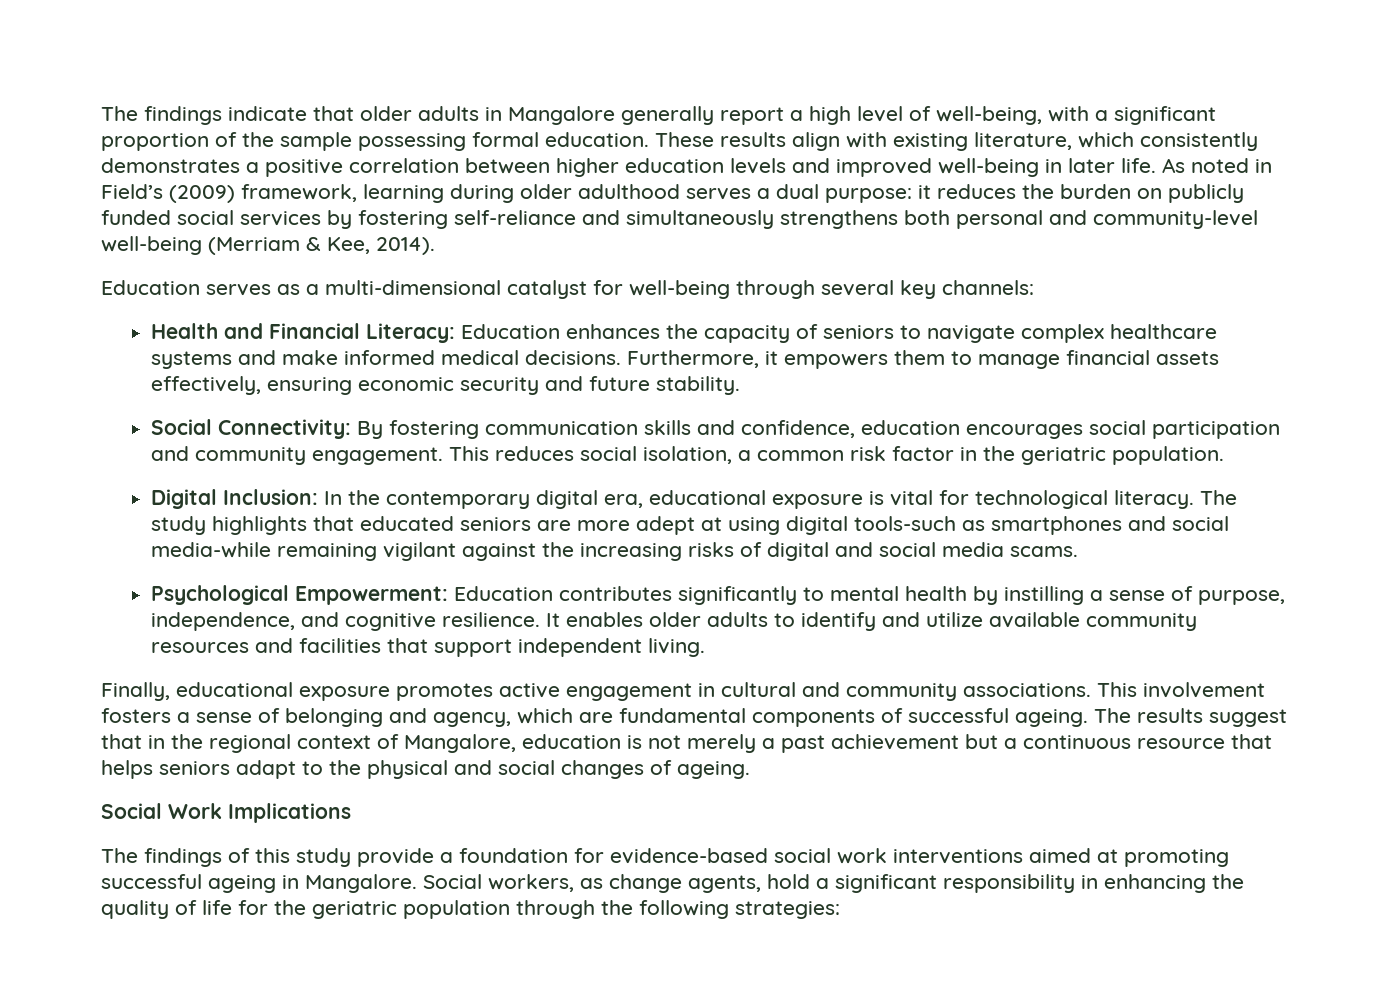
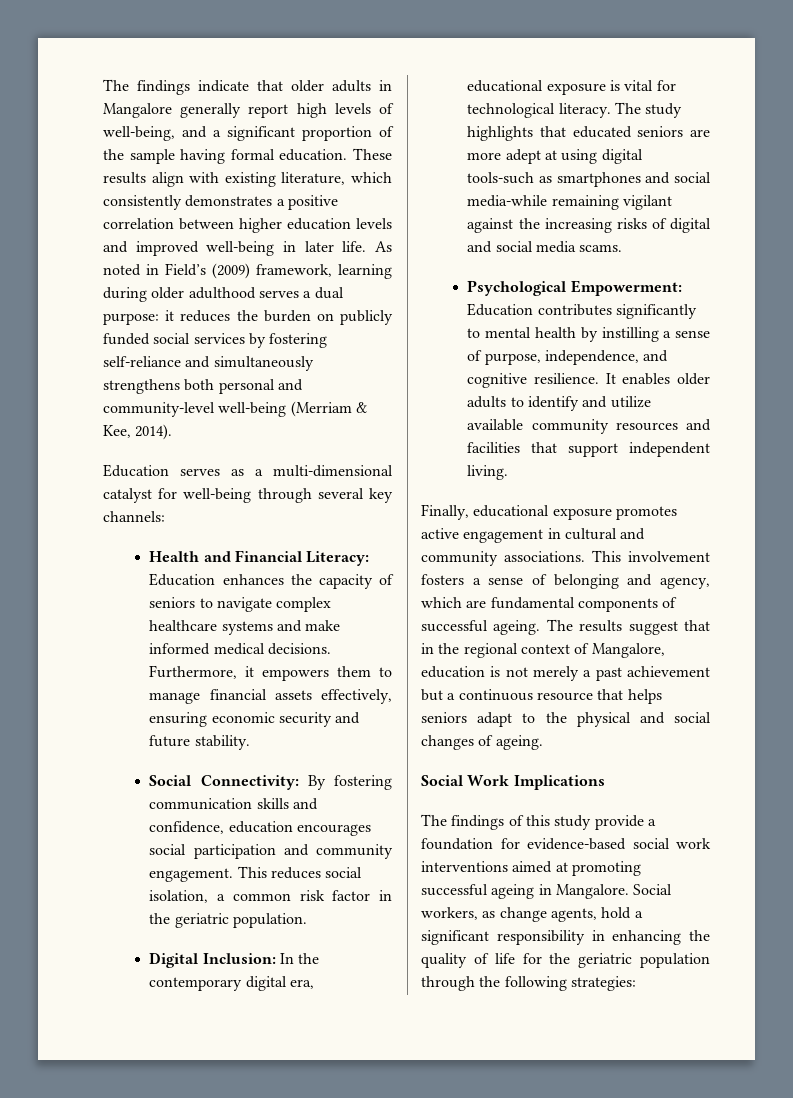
- The findings indicate that older adults in Mangalore generally report a high level of well-being, with a significant proportion of the sample possessing formal education.
+ The findings indicate that older adults in Mangalore generally report high levels of well-being, and a significant proportion of the sample having formal education.

